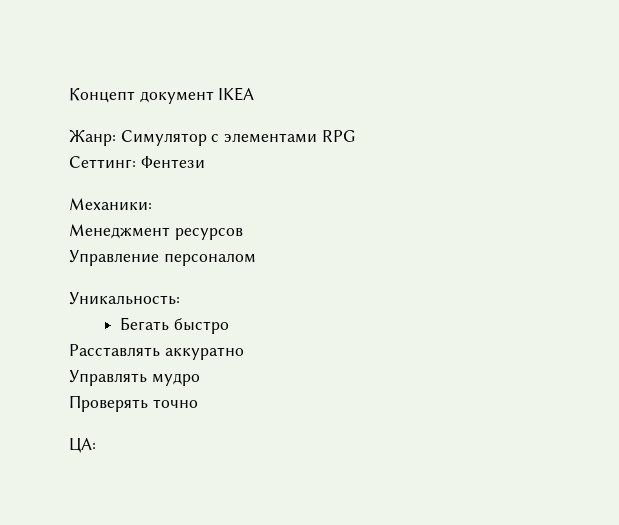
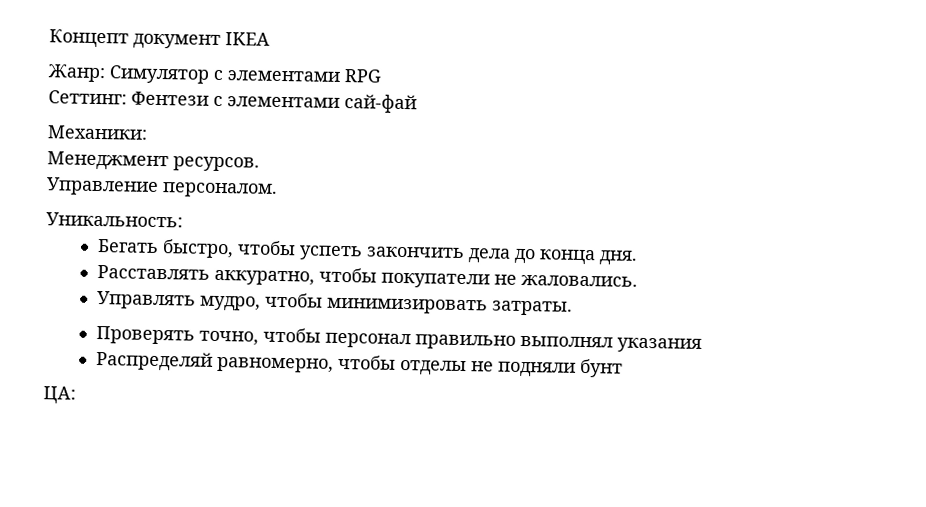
- Сеттинг: Фентези
+ Сеттинг: Фентези с элементами сай-фай
- Менеджмент ресурсов
+ Менеджмент ресурсов.
- Управление персоналом
+ Управление персоналом.
- Бегать быстро
- Расставлять аккуратно
- Управлять мудро
- Проверять точно
+ Бегать быстро, чтобы успеть закончить дела до конца дня.
+ Расставлять аккуратно, чтобы покупатели не жаловались.
+ Управлять мудро, чтобы минимизировать затраты.
+ Проверять точно, чтобы персонал правильно выполнял указания
+ Распределяй равномерно, чтобы отделы не подняли бунт

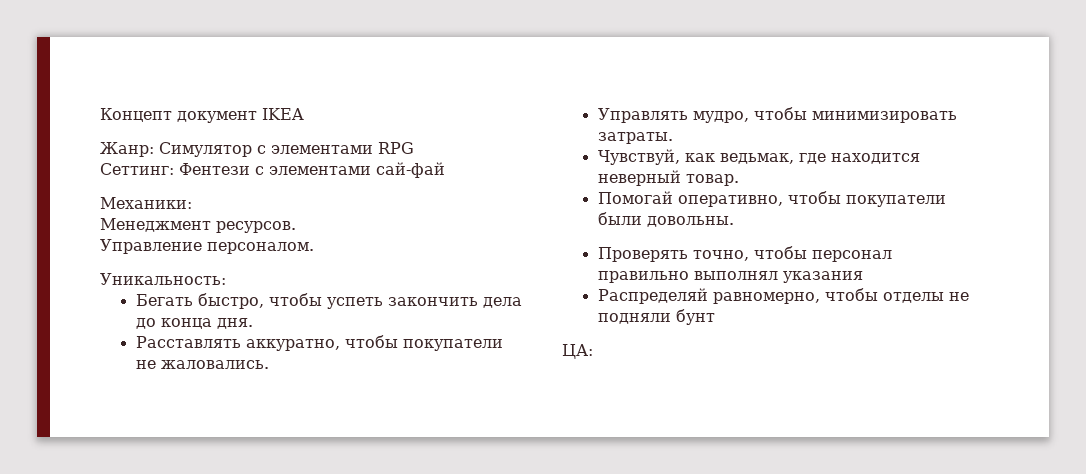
+ Чувствуй, как ведьмак, где находится неверный товар.
+ Помогай оперативно, чтобы покупатели были довольны.

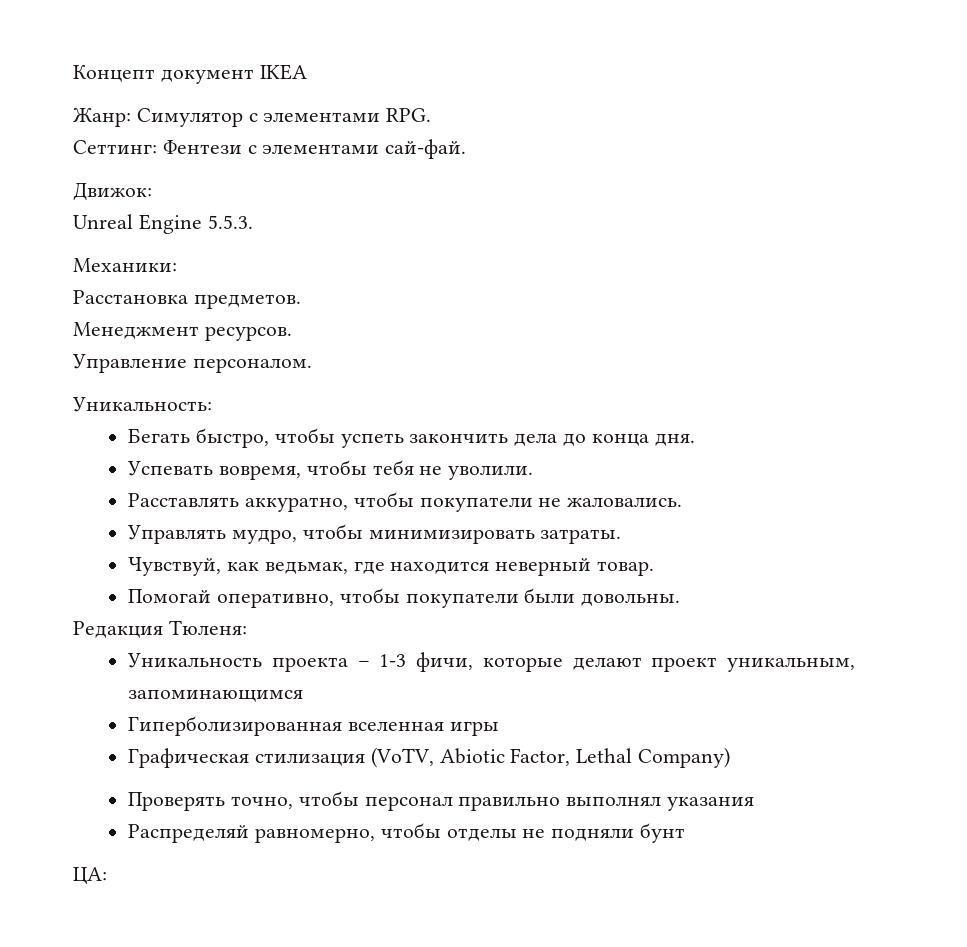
- Жанр: Симулятор с элементами RPG
+ Жанр: Симулятор с элементами RPG.
- Сеттинг: Фентези с элементами сай-фай
+ Сеттинг: Фентези с элементами сай-фай.
+ Движок:
+ Unreal Engine 5.5.3.
+ Расстановка предметов.
+ Успевать вовремя, чтобы тебя не уволили.
+ Редакция Тюленя:
+ Уникальность проекта – 1-3 фичи, которые делают проект уникальным, запоминающимся
+ Гиперболизированная вселенная игры
+ Графическая стилизация (VoTV, Abiotic Factor, Lethal Company)

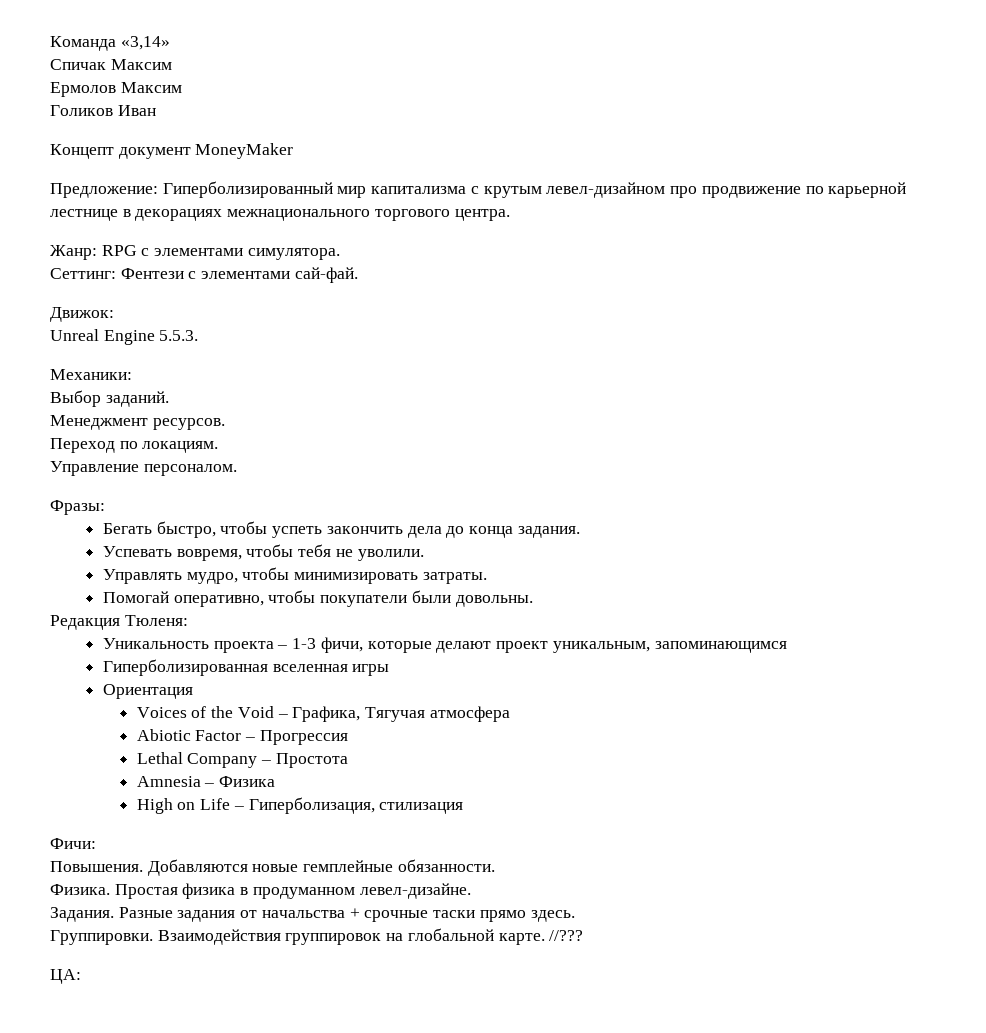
- Концепт документ IKEA
+ Команда «3,14»
+ Спичак Максим
+ Ермолов Максим
+ Голиков Иван
+ Концепт документ MoneyMaker
+ Предложение: Гиперболизированный мир капитализма с крутым левел-дизайном про продвижение по карьерной лестнице в декорациях межнационального торгового центра.
- Жанр: Симулятор с элементами RPG.
+ Жанр: RPG с элементами cимулятора.
- Расстановка предметов.
+ Выбор заданий.
+ Переход по локациям.
- Уникальность:
+ Фразы:
- Бегать быстро, чтобы успеть закончить дела до конца дня.
+ Бегать быстро, чтобы успеть закончить дела до конца задания.
- Расставлять аккуратно, чтобы покупатели не жаловались.
- Чувствуй, как ведьмак, где находится неверный товар.
- Графическая стилизация (VoTV, Abiotic Factor, Lethal Company)
- Проверять точно, чтобы персонал правильно выполнял указания
- Распределяй равномерно, чтобы отделы не подняли бунт
+ Ориентация
+ Voices of the Void – Графика, Тягучая атмосфера
+ Abiotic Factor – Прогрессия
+ Lethal Company – Простота
+ Amnesia – Физика
+ High on Life – Гиперболизация, стилизация
+ Фичи:
+ Повышения. Добавляются новые гемплейные обязанности.
+ Физика. Простая физика в продуманном левел-дизайне.
+ Задания. Разные задания от начальства + срочные таски прямо здесь.
+ Группировки. Взаимодействия группировок на глобальной карте. //???

